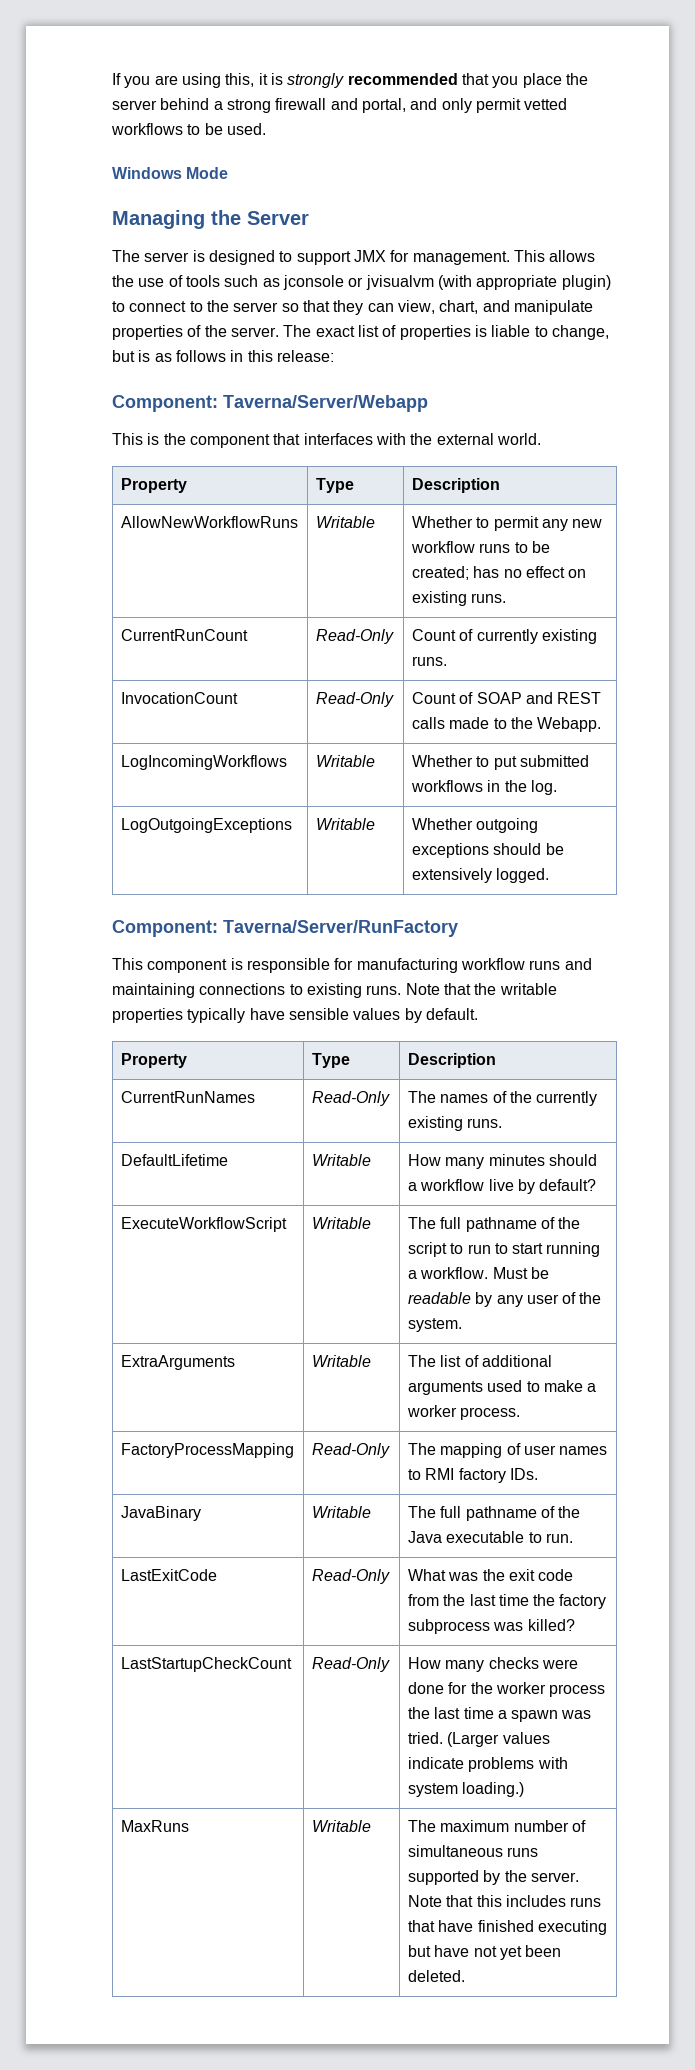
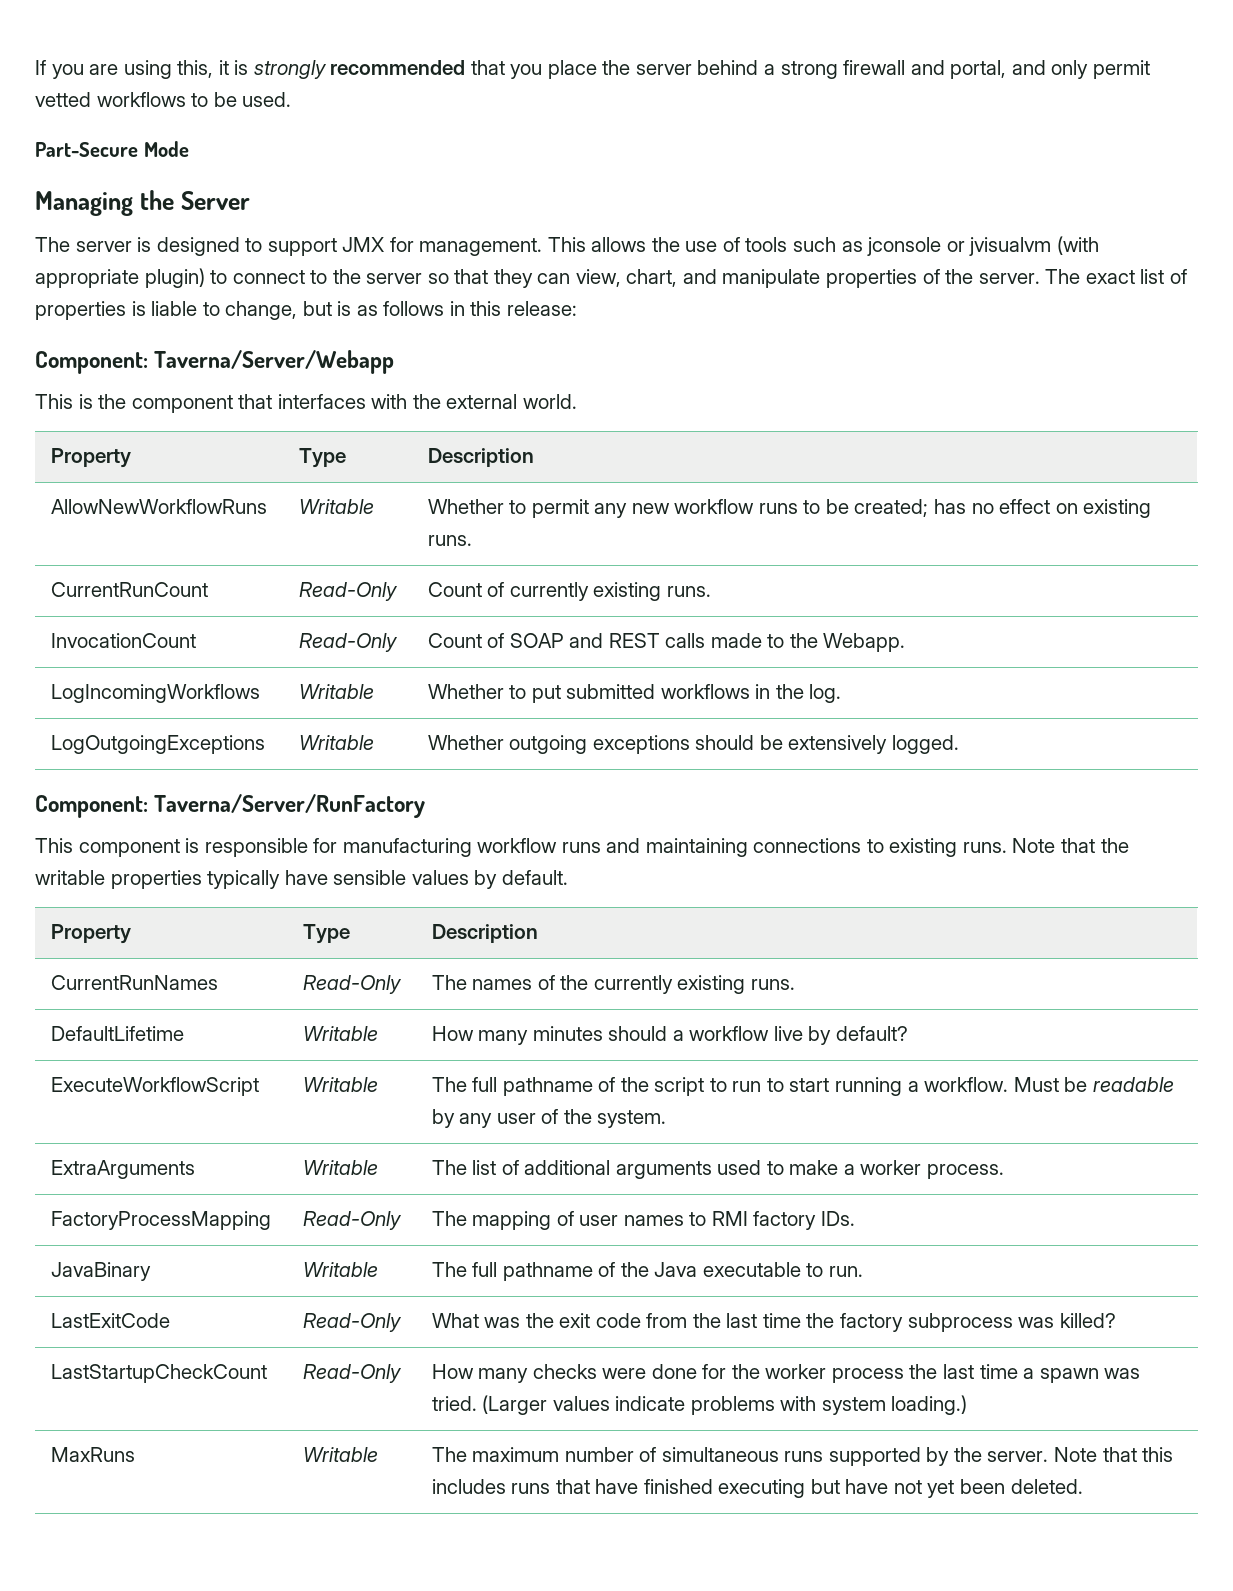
- Windows Mode
+ Part-Secure Mode

